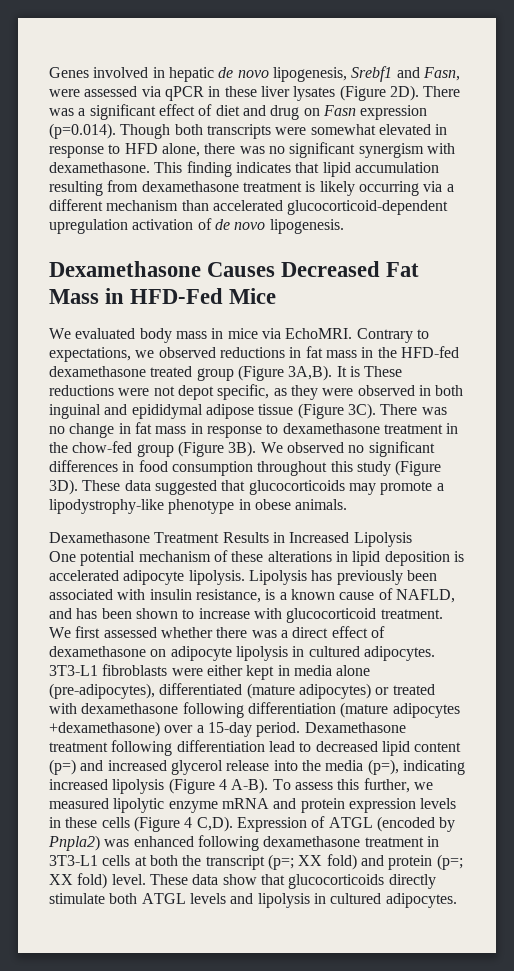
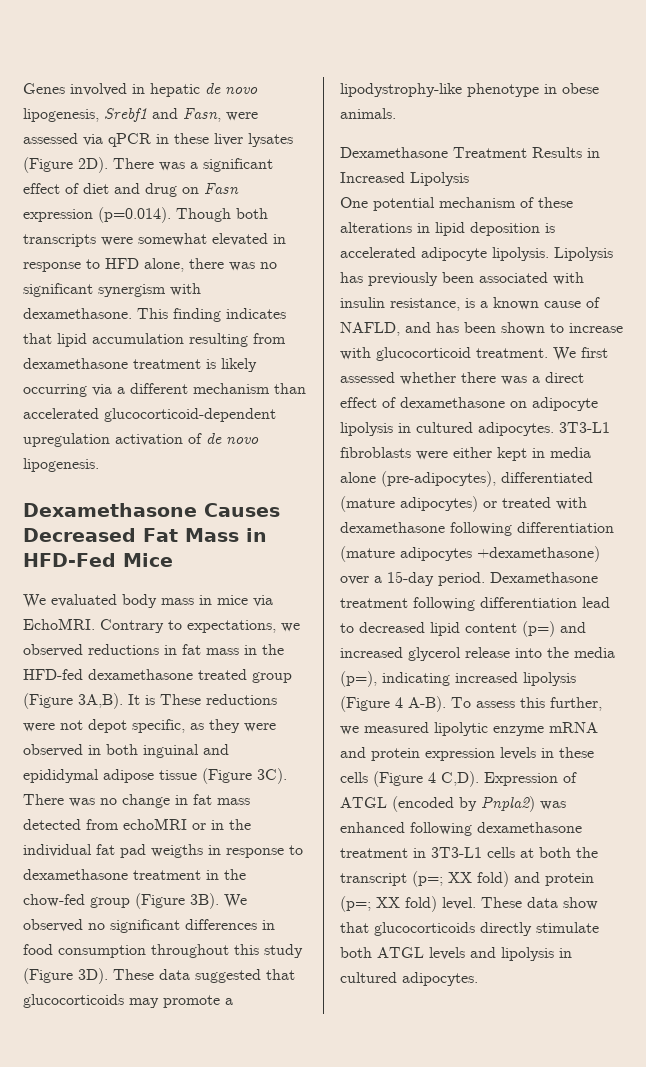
- There was no change in fat mass in response to dexamethasone treatment in the chow-fed group (Figure 3B).
+ There was no change in fat mass detected from echoMRI or in the individual fat pad weigths in response to dexamethasone treatment in the chow-fed group (Figure 3B).

